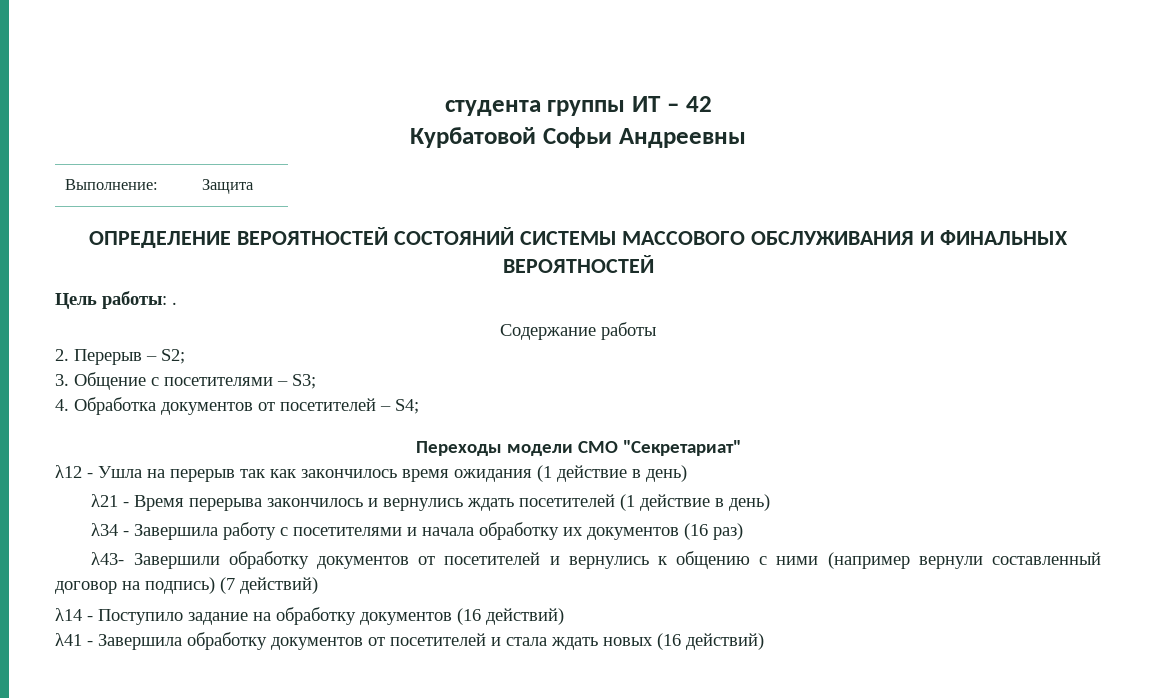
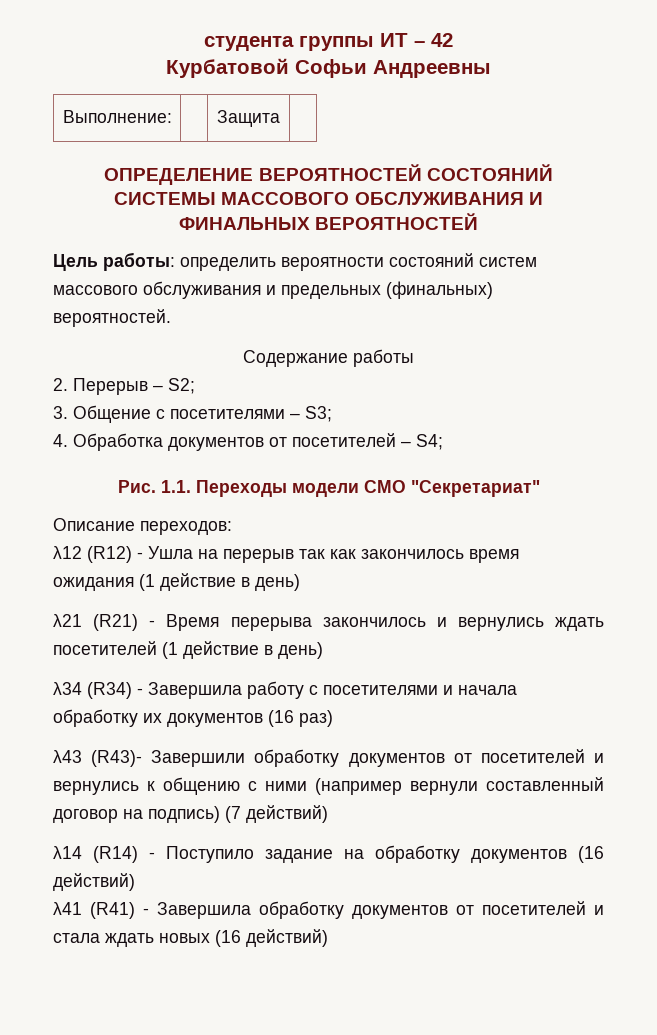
- Цель работы: .
+ Цель работы: определить вероятности состояний систем массового обслуживания и предельных (финальных) вероятностей.
- Переходы модели СМО "Секретариат"
+ Рис. 1.1. Переходы модели СМО "Секретариат"
+ Описание переходов:
- λ12 - Ушла на перерыв так как закончилось время ожидания (1 действие в день)
+ λ12 (R12) - Ушла на перерыв так как закончилось время ожидания (1 действие в день)
- λ21 - Время перерыва закончилось и вернулись ждать посетителей (1 действие в день)
+ λ21 (R21) - Время перерыва закончилось и вернулись ждать посетителей (1 действие в день)
- λ34 - Завершила работу с посетителями и начала обработку их документов (16 раз)
+ λ34 (R34) - Завершила работу с посетителями и начала обработку их документов (16 раз)
- λ43- Завершили обработку документов от посетителей и вернулись к общению с ними (например вернули составленный договор на подпись) (7 действий)
+ λ43 (R43)- Завершили обработку документов от посетителей и вернулись к общению с ними (например вернули составленный договор на подпись) (7 действий)
- λ14 - Поступило задание на обработку документов (16 действий)
+ λ14 (R14) - Поступило задание на обработку документов (16 действий)
- λ41 - Завершила обработку документов от посетителей и стала ждать новых (16 действий)
+ λ41 (R41) - Завершила обработку документов от посетителей и стала ждать новых (16 действий)

